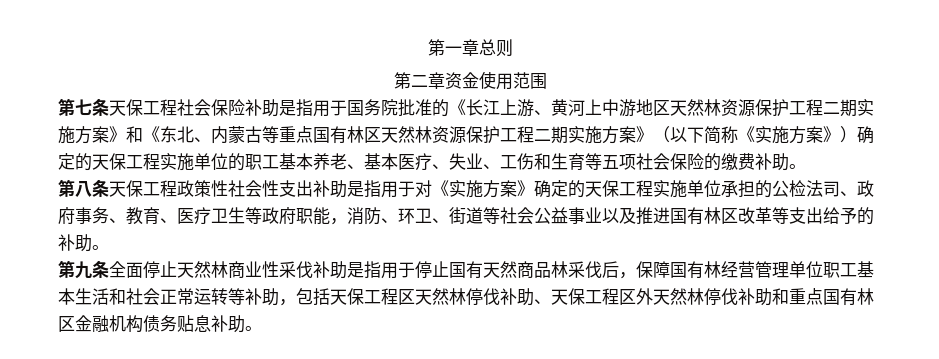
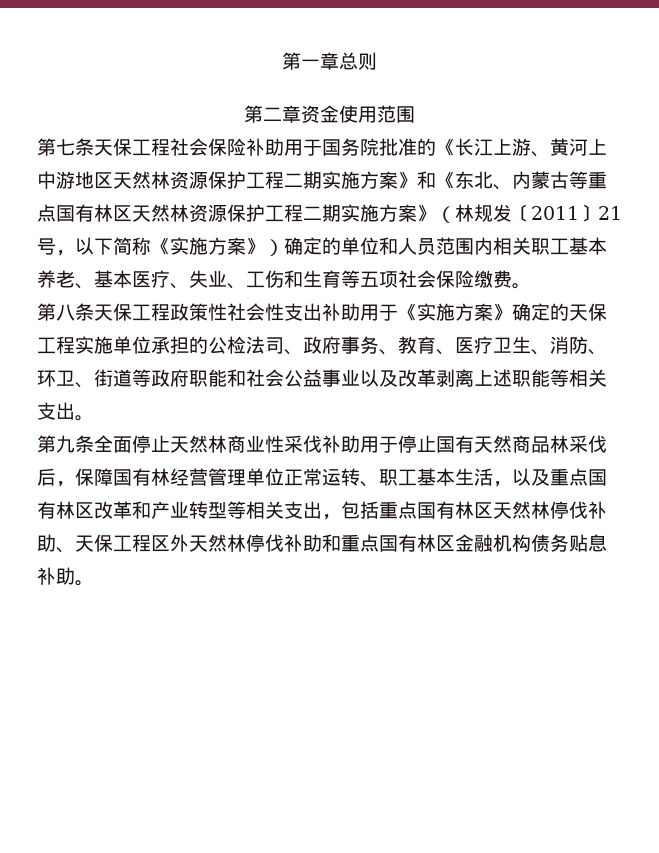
- 第七条天保工程社会保险补助是指用于国务院批准的《长江上游、黄河上中游地区天然林资源保护工程二期实施方案》和《东北、内蒙古等重点国有林区天然林资源保护工程二期实施方案》（以下简称《实施方案》）确定的天保工程实施单位的职工基本养老、基本医疗、失业、工伤和生育等五项社会保险的缴费补助。
+ 第七条天保工程社会保险补助用于国务院批准的《长江上游、黄河上中游地区天然林资源保护工程二期实施方案》和《东北、内蒙古等重点国有林区天然林资源保护工程二期实施方案》（林规发〔2011〕21号，以下简称《实施方案》）确定的单位和人员范围内相关职工基本养老、基本医疗、失业、工伤和生育等五项社会保险缴费。
- 第八条天保工程政策性社会性支出补助是指用于对《实施方案》确定的天保工程实施单位承担的公检法司、政府事务、教育、医疗卫生等政府职能，消防、环卫、街道等社会公益事业以及推进国有林区改革等支出给予的补助。
+ 第八条天保工程政策性社会性支出补助用于《实施方案》确定的天保工程实施单位承担的公检法司、政府事务、教育、医疗卫生、消防、环卫、街道等政府职能和社会公益事业以及改革剥离上述职能等相关支出。
- 第九条全面停止天然林商业性采伐补助是指用于停止国有天然商品林采伐后，保障国有林经营管理单位职工基本生活和社会正常运转等补助，包括天保工程区天然林停伐补助、天保工程区外天然林停伐补助和重点国有林区金融机构债务贴息补助。
+ 第九条全面停止天然林商业性采伐补助用于停止国有天然商品林采伐后，保障国有林经营管理单位正常运转、职工基本生活，以及重点国有林区改革和产业转型等相关支出，包括重点国有林区天然林停伐补助、天保工程区外天然林停伐补助和重点国有林区金融机构债务贴息补助。

